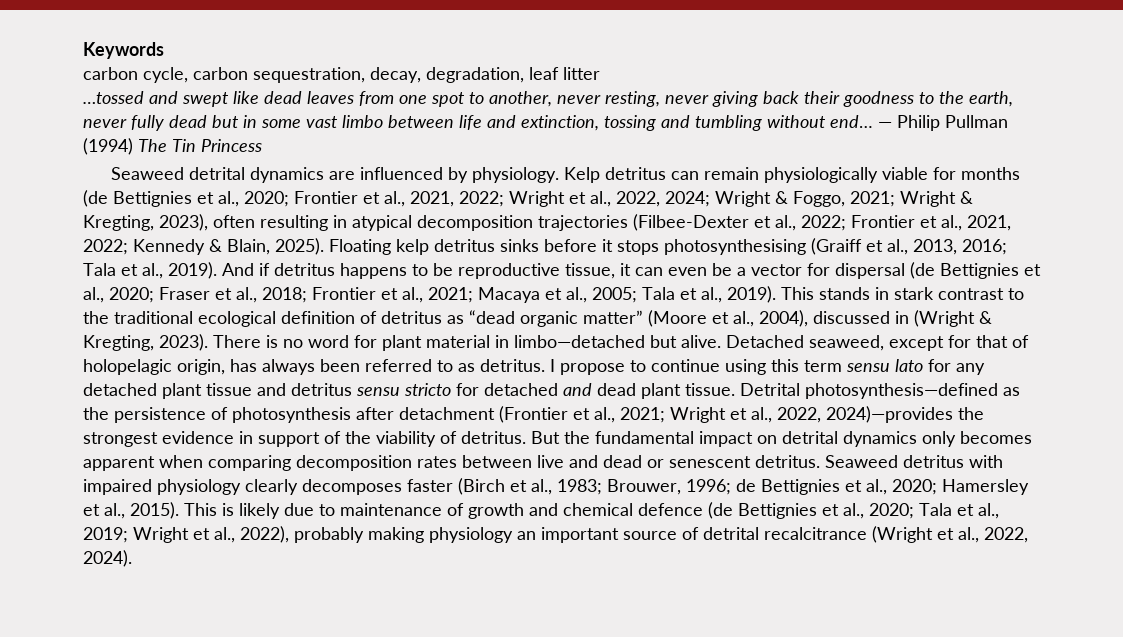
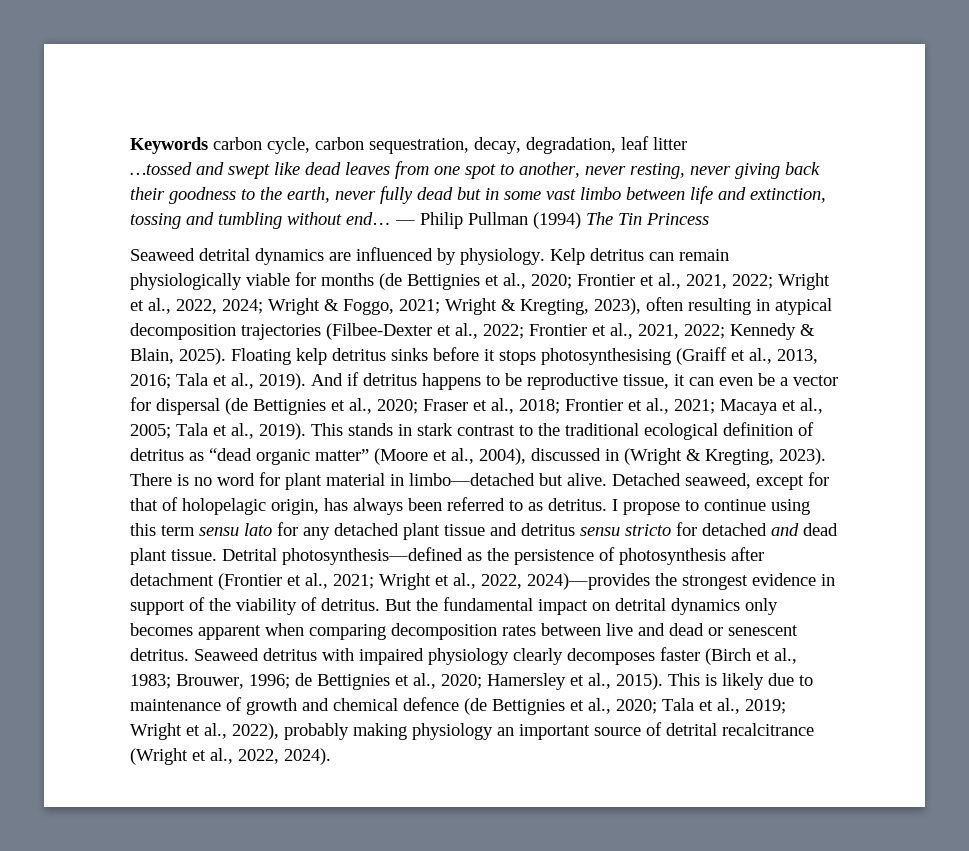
- Keywords
- carbon cycle, carbon sequestration, decay, degradation, leaf litter
+ Keywords carbon cycle, carbon sequestration, decay, degradation, leaf litter

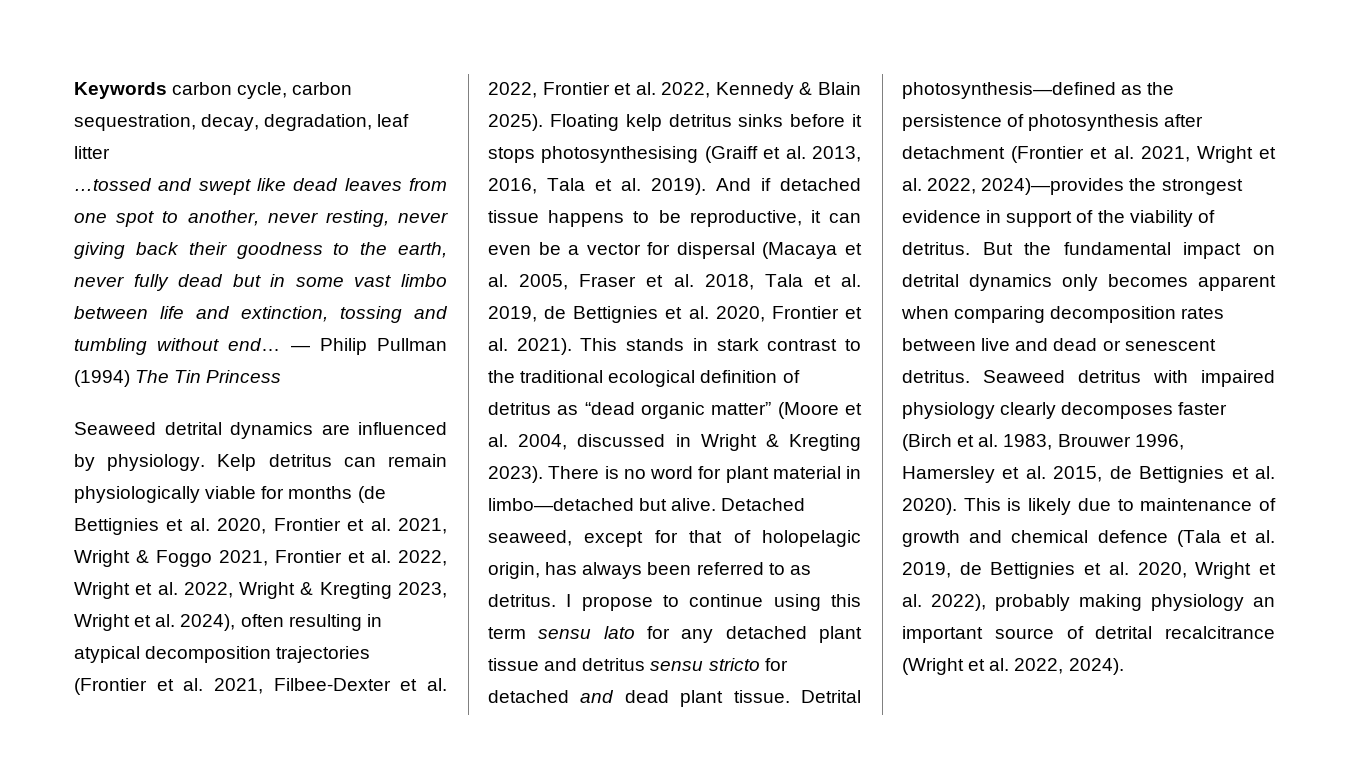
- Kelp detritus can remain physiologically viable for months (de Bettignies et al., 2020; Frontier et al., 2021, 2022; Wright et al., 2022, 2024; Wright & Foggo, 2021; Wright & Kregting, 2023), often resulting in atypical decomposition trajectories (Filbee-Dexter et al., 2022; Frontier et al., 2021, 2022; Kennedy & Blain, 2025).
+ Kelp detritus can remain physiologically viable for months (de Bettignies et al. 2020, Frontier et al. 2021, Wright & Foggo 2021, Frontier et al. 2022, Wright et al. 2022, Wright & Kregting 2023, Wright et al. 2024), often resulting in atypical decomposition trajectories (Frontier et al. 2021, Filbee-Dexter et al. 2022, Frontier et al. 2022, Kennedy & Blain 2025).
- Floating kelp detritus sinks before it stops photosynthesising (Graiff et al., 2013, 2016; Tala et al., 2019).
+ Floating kelp detritus sinks before it stops photosynthesising (Graiff et al. 2013, 2016, Tala et al. 2019).
- And if detritus happens to be reproductive tissue, it can even be a vector for dispersal (de Bettignies et al., 2020; Fraser et al., 2018; Frontier et al., 2021; Macaya et al., 2005; Tala et al., 2019).
+ And if detached tissue happens to be reproductive, it can even be a vector for dispersal (Macaya et al. 2005, Fraser et al. 2018, Tala et al. 2019, de Bettignies et al. 2020, Frontier et al. 2021).
- This stands in stark contrast to the traditional ecological definition of detritus as “dead organic matter” (Moore et al., 2004), discussed in (Wright & Kregting, 2023).
+ This stands in stark contrast to the traditional ecological definition of detritus as “dead organic matter” (Moore et al. 2004, discussed in Wright & Kregting 2023).
- Detrital photosynthesis—defined as the persistence of photosynthesis after detachment (Frontier et al., 2021; Wright et al., 2022, 2024)—provides the strongest evidence in support of the viability of detritus.
+ Detrital photosynthesis—defined as the persistence of photosynthesis after detachment (Frontier et al. 2021, Wright et al. 2022, 2024)—provides the strongest evidence in support of the viability of detritus.
- Seaweed detritus with impaired physiology clearly decomposes faster (Birch et al., 1983; Brouwer, 1996; de Bettignies et al., 2020; Hamersley et al., 2015).
+ Seaweed detritus with impaired physiology clearly decomposes faster (Birch et al. 1983, Brouwer 1996, Hamersley et al. 2015, de Bettignies et al. 2020).
- This is likely due to maintenance of growth and chemical defence (de Bettignies et al., 2020; Tala et al., 2019; Wright et al., 2022), probably making physiology an important source of detrital recalcitrance (Wright et al., 2022, 2024).
+ This is likely due to maintenance of growth and chemical defence (Tala et al. 2019, de Bettignies et al. 2020, Wright et al. 2022), probably making physiology an important source of detrital recalcitrance (Wright et al. 2022, 2024).

